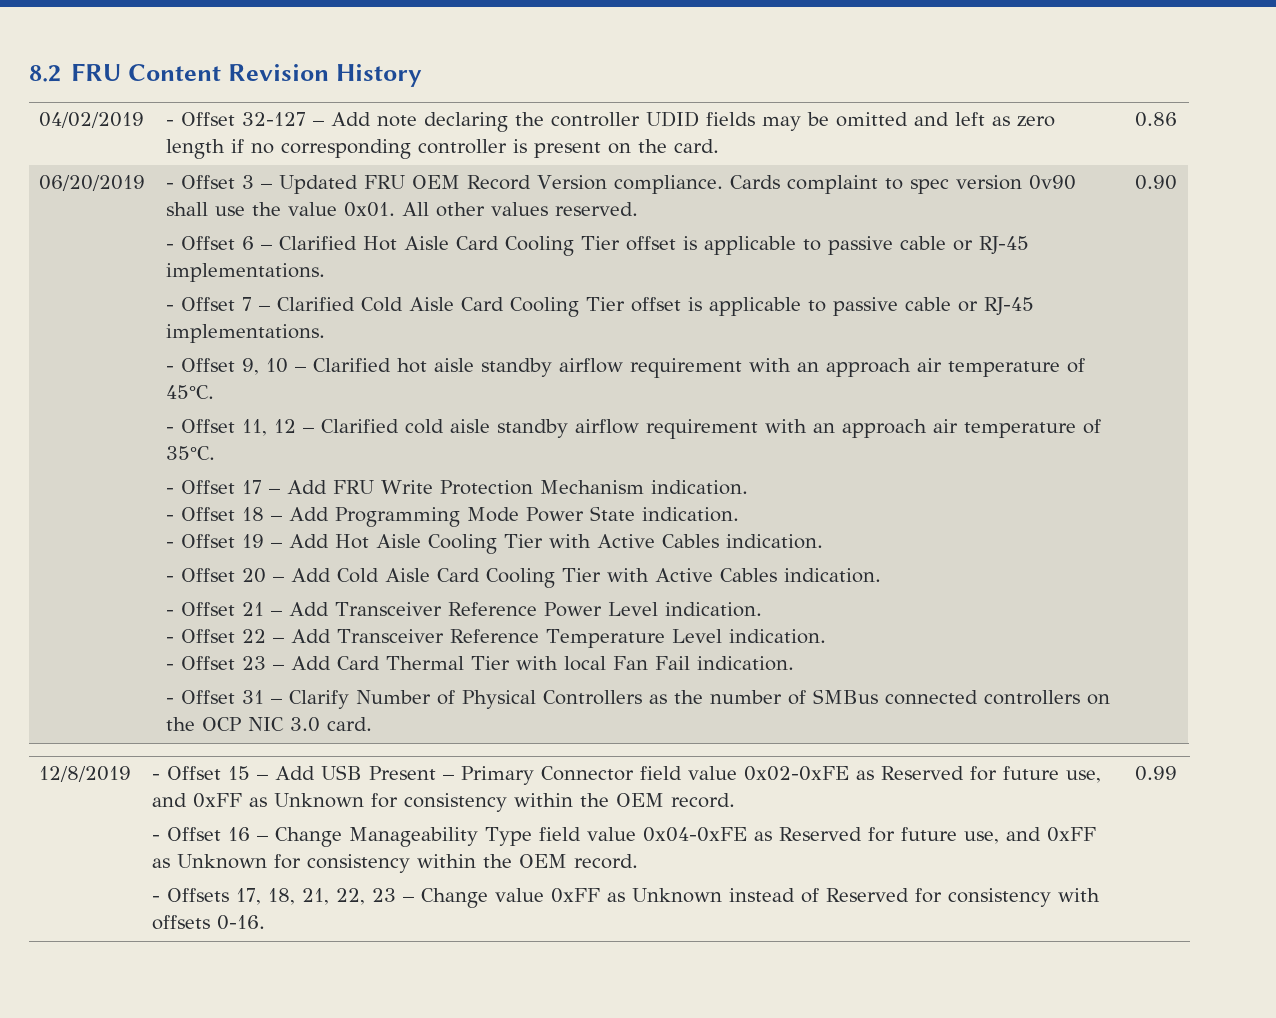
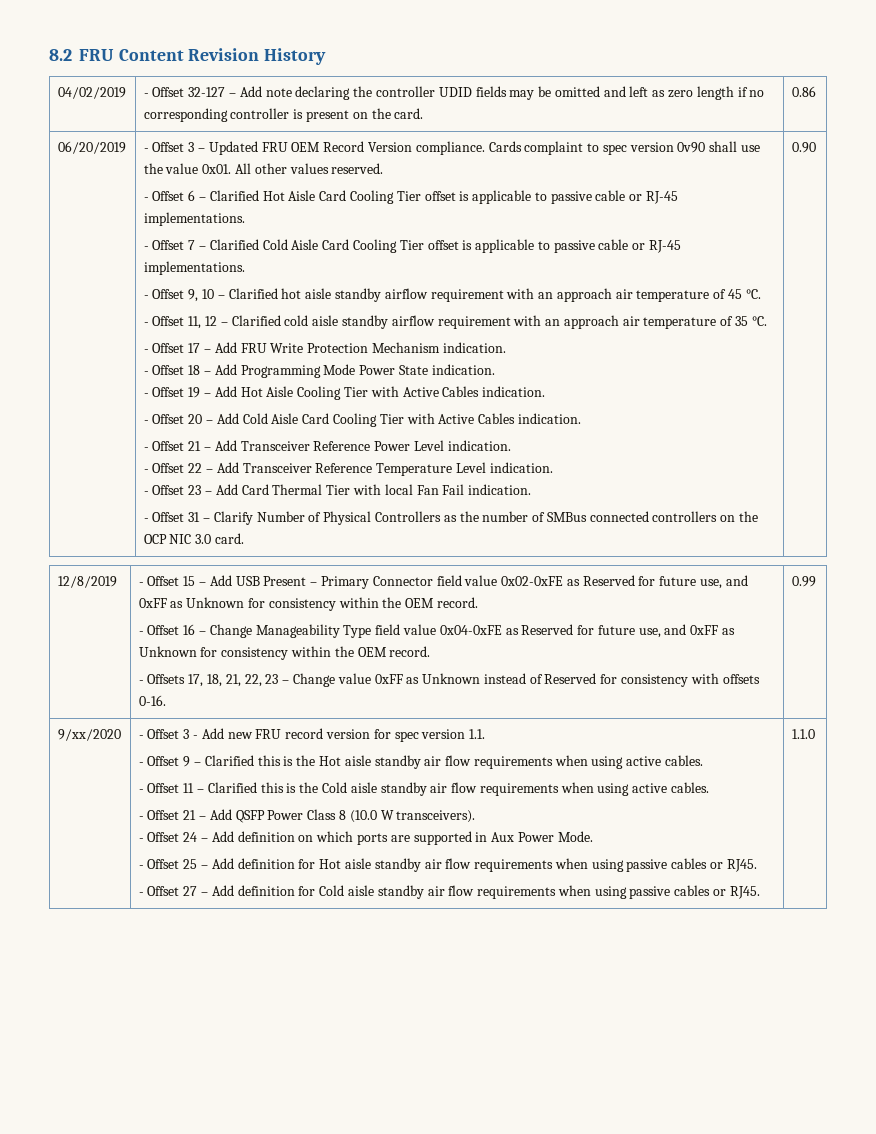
- - Offset 9, 10 – Clarified hot aisle standby airflow requirement with an approach air temperature of 45°C.
+ - Offset 9, 10 – Clarified hot aisle standby airflow requirement with an approach air temperature of 45 °C.
- - Offset 11, 12 – Clarified cold aisle standby airflow requirement with an approach air temperature of 35°C.
+ - Offset 11, 12 – Clarified cold aisle standby airflow requirement with an approach air temperature of 35 °C.
+ 9/xx/2020 | - Offset 3 - Add new FRU record version for spec version 1.1.
+ - Offset 9 – Clarified this is the Hot aisle standby air flow requirements when using active cables.
+ - Offset 11 – Clarified this is the Cold aisle standby air flow requirements when using active cables.
+ - Offset 21 – Add QSFP Power Class 8 (10.0 W transceivers).
+ - Offset 24 – Add definition on which ports are supported in Aux Power Mode.
+ - Offset 25 – Add definition for Hot aisle standby air flow requirements when using passive cables or RJ45.
+ - Offset 27 – Add definition for Cold aisle standby air flow requirements when using passive cables or RJ45. | 1.1.0

